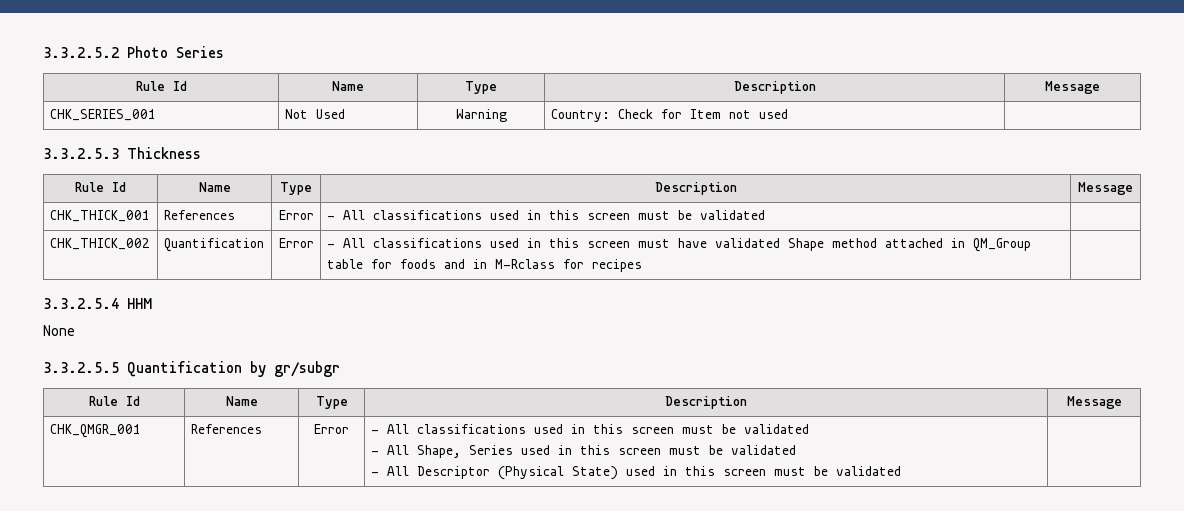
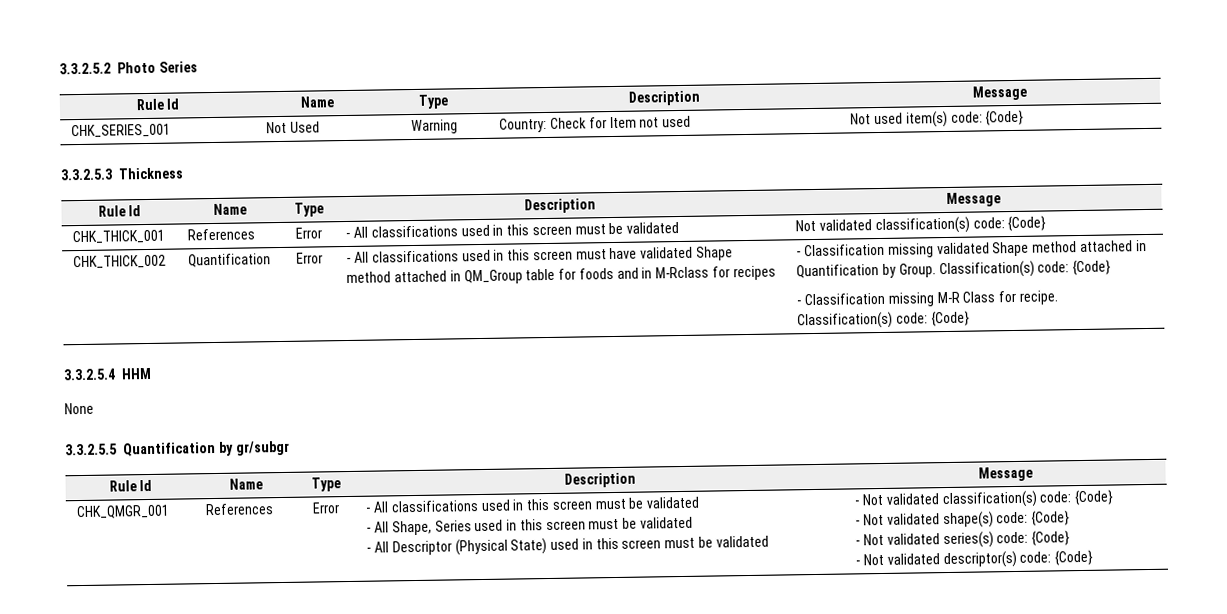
- CHK_SERIES_001 | Not Used | Warning | Country: Check for Item not used |
+ CHK_SERIES_001 | Not Used | Warning | Country: Check for Item not used | Not used item(s) code: {Code}
- CHK_THICK_001 | References | Error | - All classifications used in this screen must be validated |
+ CHK_THICK_001 | References | Error | - All classifications used in this screen must be validated | Not validated classification(s) code: {Code}
+ - Classification missing validated Shape method attached in Quantification by Group. Classification(s) code: {Code}
+ - Classification missing M-R Class for recipe. Classification(s) code: {Code}
+ - Not validated classification(s) code: {Code}
+ - Not validated shape(s) code: {Code}
+ - Not validated series(s) code: {Code}
+ - Not validated descriptor(s) code: {Code}

